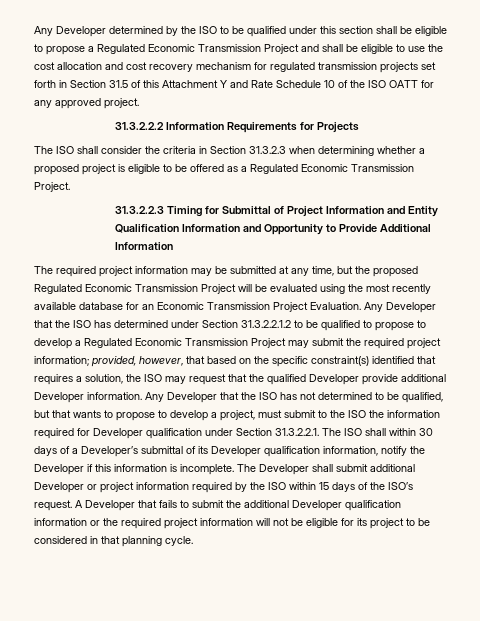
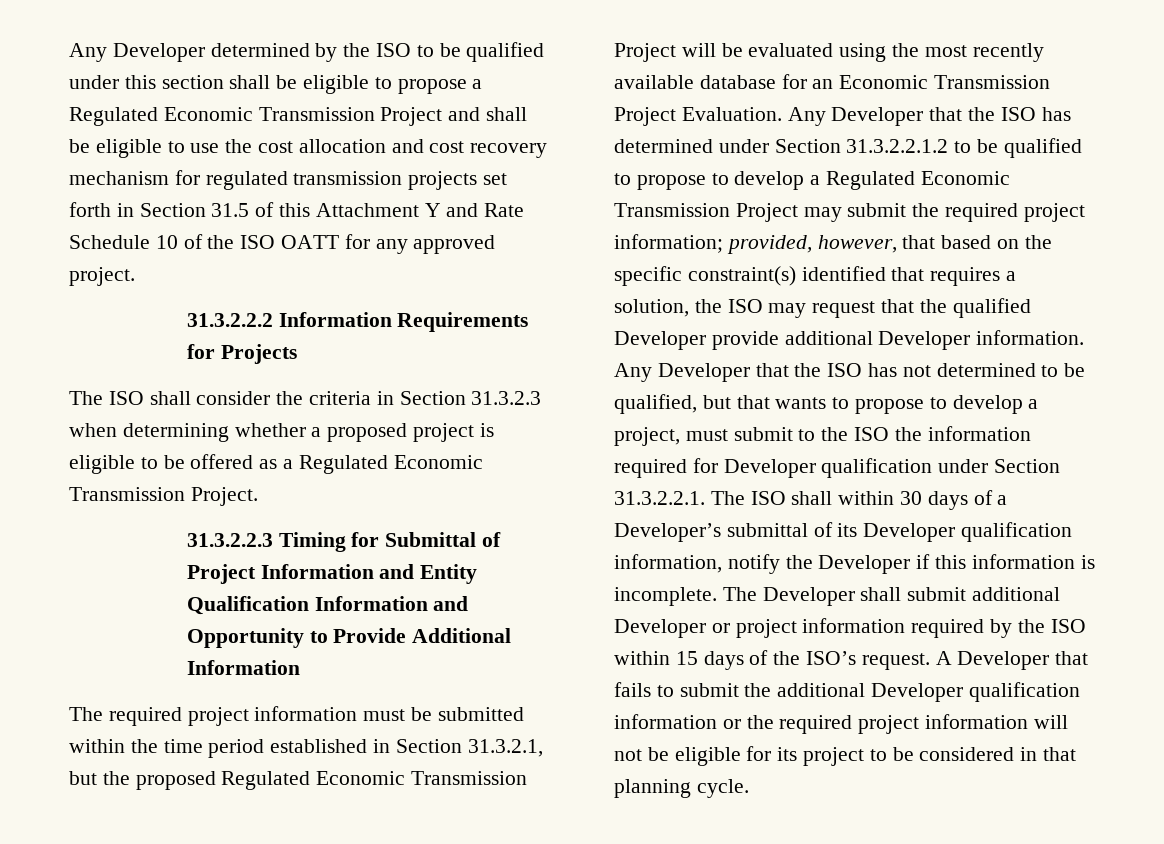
- The required project information may be submitted at any time, but the proposed Regulated Economic Transmission Project will be evaluated using the most recently available database for an Economic Transmission Project Evaluation.
+ The required project information must be submitted within the time period established in Section 31.3.2.1, but the proposed Regulated Economic Transmission Project will be evaluated using the most recently available database for an Economic Transmission Project Evaluation.

